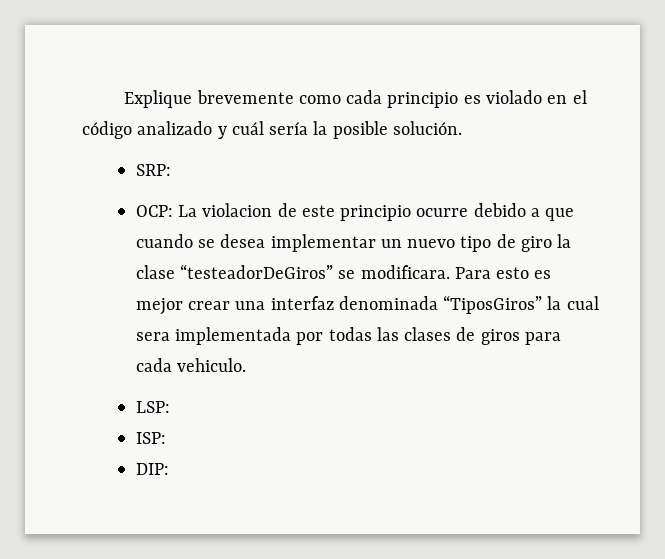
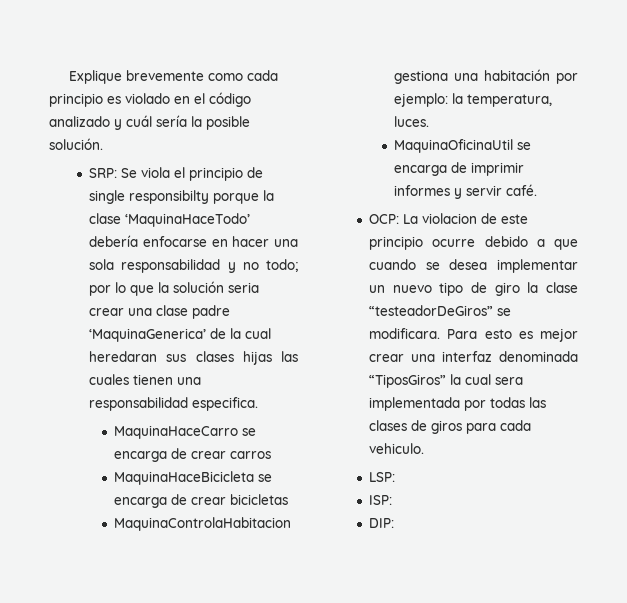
- SRP:
+ SRP: Se viola el principio de single responsibilty porque la clase ‘MaquinaHaceTodo’ debería enfocarse en hacer una sola responsabilidad y no todo; por lo que la solución seria crear una clase padre ‘MaquinaGenerica’ de la cual heredaran sus clases hijas las cuales tienen una responsabilidad especifica.
+ MaquinaHaceCarro se encarga de crear carros
+ MaquinaHaceBicicleta se encarga de crear bicicletas
+ MaquinaControlaHabitacion gestiona una habitación por ejemplo: la temperatura, luces.
+ MaquinaOficinaUtil se encarga de imprimir informes y servir café.

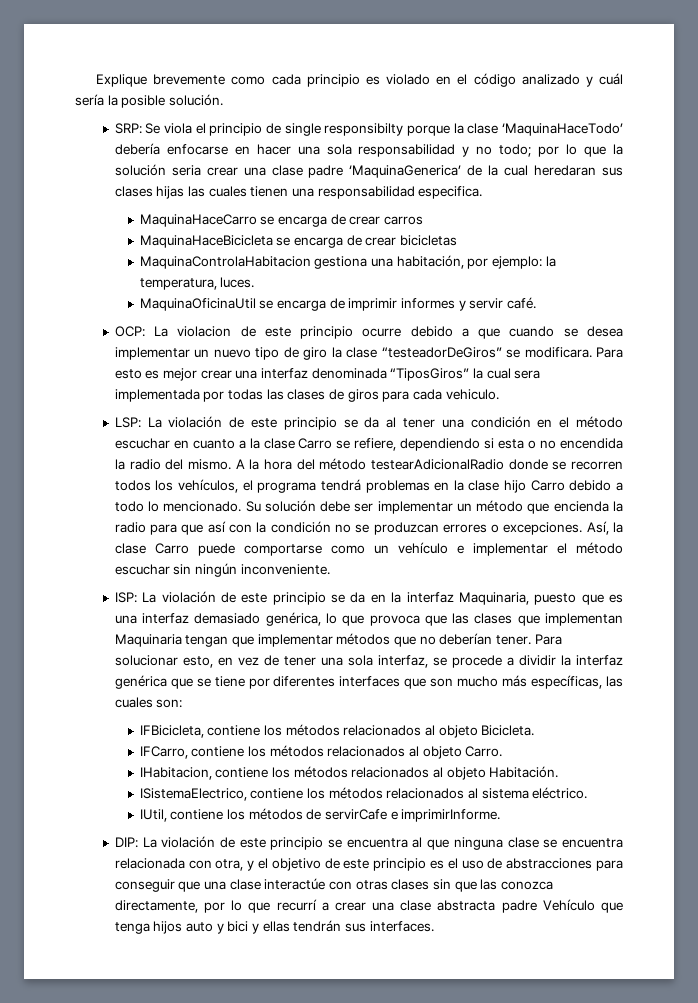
- MaquinaControlaHabitacion gestiona una habitación por ejemplo: la temperatura, luces.
+ MaquinaControlaHabitacion gestiona una habitación, por ejemplo: la temperatura, luces.
- LSP:
- ISP:
- DIP:
+ LSP: La violación de este principio se da al tener una condición en el método escuchar en cuanto a la clase Carro se refiere, dependiendo si esta o no encendida la radio del mismo. A la hora del método testearAdicionalRadio donde se recorren todos los vehículos, el programa tendrá problemas en la clase hijo Carro debido a todo lo mencionado. Su solución debe ser implementar un método que encienda la radio para que así con la condición no se produzcan errores o excepciones. Así, la clase Carro puede comportarse como un vehículo e implementar el método escuchar sin ningún inconveniente.
+ ISP: La violación de este principio se da en la interfaz Maquinaria, puesto que es una interfaz demasiado genérica, lo que provoca que las clases que implementan Maquinaria tengan que implementar métodos que no deberían tener. Para solucionar esto, en vez de tener una sola interfaz, se procede a dividir la interfaz genérica que se tiene por diferentes interfaces que son mucho más específicas, las cuales son:
+ IFBicicleta, contiene los métodos relacionados al objeto Bicicleta.
+ IFCarro, contiene los métodos relacionados al objeto Carro.
+ IHabitacion, contiene los métodos relacionados al objeto Habitación.
+ ISistemaElectrico, contiene los métodos relacionados al sistema eléctrico.
+ IUtil, contiene los métodos de servirCafe e imprimirInforme.
+ DIP: La violación de este principio se encuentra al que ninguna clase se encuentra relacionada con otra, y el objetivo de este principio es el uso de abstracciones para conseguir que una clase interactúe con otras clases sin que las conozca directamente, por lo que recurrí a crear una clase abstracta padre Vehículo que tenga hijos auto y bici y ellas tendrán sus interfaces.

